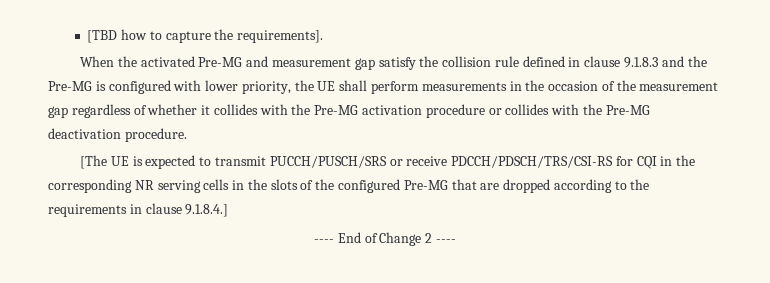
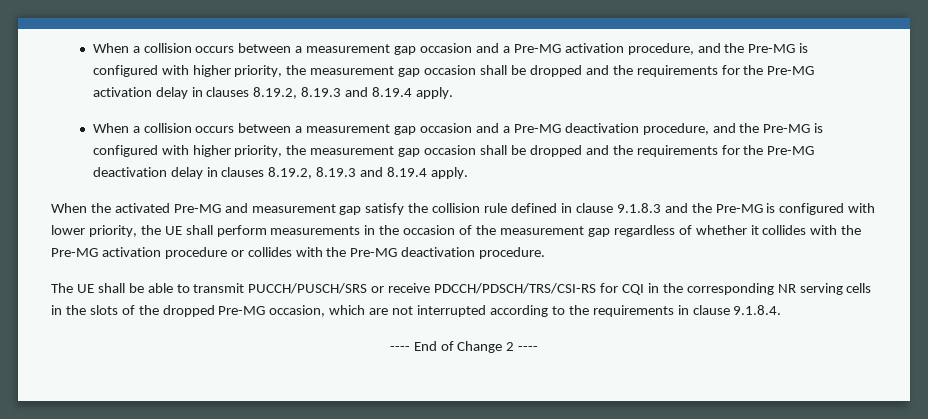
- [TBD how to capture the requirements].
+ When a collision occurs between a measurement gap occasion and a Pre-MG activation procedure, and the Pre-MG is configured with higher priority, the measurement gap occasion shall be dropped and the requirements for the Pre-MG activation delay in clauses 8.19.2, 8.19.3 and 8.19.4 apply.
+ When a collision occurs between a measurement gap occasion and a Pre-MG deactivation procedure, and the Pre-MG is configured with higher priority, the measurement gap occasion shall be dropped and the requirements for the Pre-MG deactivation delay in clauses 8.19.2, 8.19.3 and 8.19.4 apply.
- [The UE is expected to transmit PUCCH/PUSCH/SRS or receive PDCCH/PDSCH/TRS/CSI-RS for CQI in the corresponding NR serving cells in the slots of the configured Pre-MG that are dropped according to the requirements in clause 9.1.8.4.]
+ The UE shall be able to transmit PUCCH/PUSCH/SRS or receive PDCCH/PDSCH/TRS/CSI-RS for CQI in the corresponding NR serving cells in the slots of the dropped Pre-MG occasion, which are not interrupted according to the requirements in clause 9.1.8.4.

